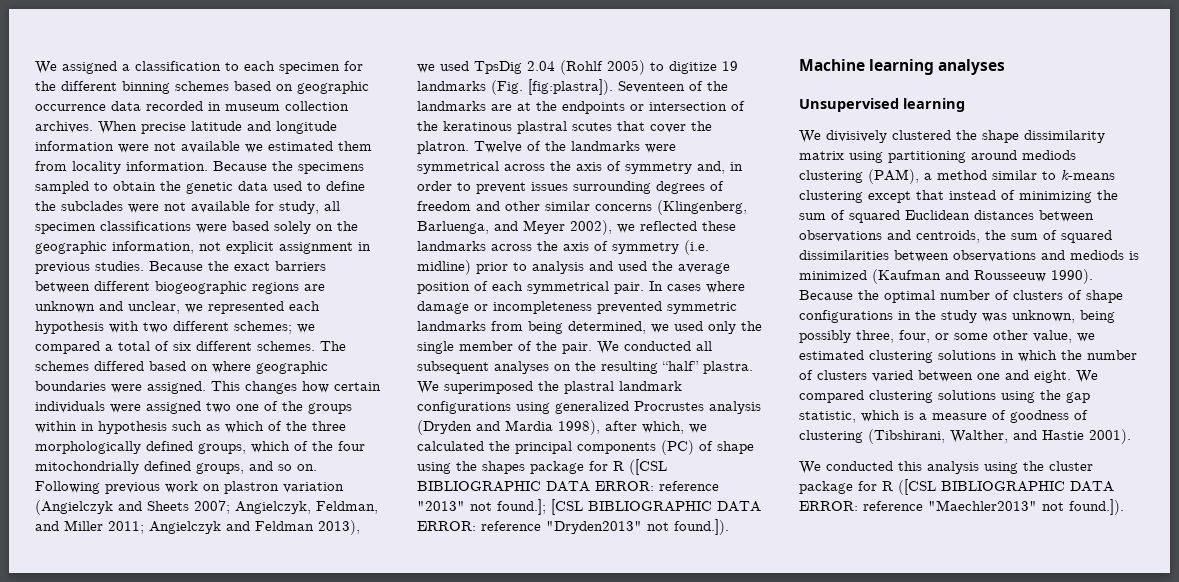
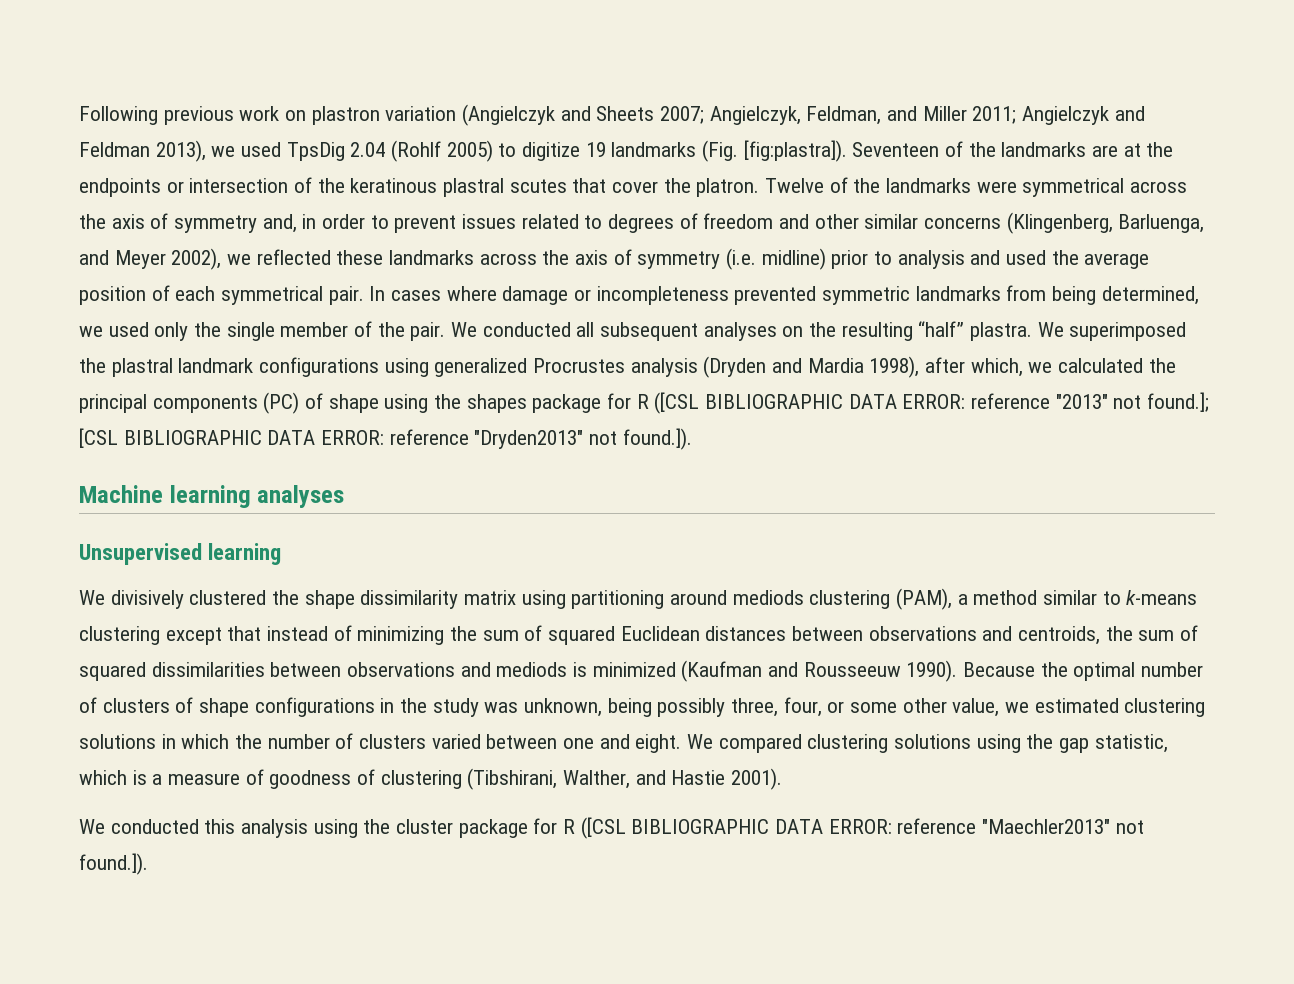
- We assigned a classification to each specimen for the different binning schemes based on geographic occurrence data recorded in museum collection archives. When precise latitude and longitude information were not available we estimated them from locality information. Because the specimens sampled to obtain the genetic data used to define the subclades were not available for study, all specimen classifications were based solely on the geographic information, not explicit assignment in previous studies. Because the exact barriers between different biogeographic regions are unknown and unclear, we represented each hypothesis with two different schemes; we compared a total of six different schemes. The schemes differed based on where geographic boundaries were assigned. This changes how certain individuals were assigned two one of the groups within in hypothesis such as which of the three morphologically defined groups, which of the four mitochondrially defined groups, and so on.
- Twelve of the landmarks were symmetrical across the axis of symmetry and, in order to prevent issues surrounding degrees of freedom and other similar concerns (Klingenberg, Barluenga, and Meyer 2002), we reflected these landmarks across the axis of symmetry (i.e. midline) prior to analysis and used the average position of each symmetrical pair.
+ Twelve of the landmarks were symmetrical across the axis of symmetry and, in order to prevent issues related to degrees of freedom and other similar concerns (Klingenberg, Barluenga, and Meyer 2002), we reflected these landmarks across the axis of symmetry (i.e. midline) prior to analysis and used the average position of each symmetrical pair.

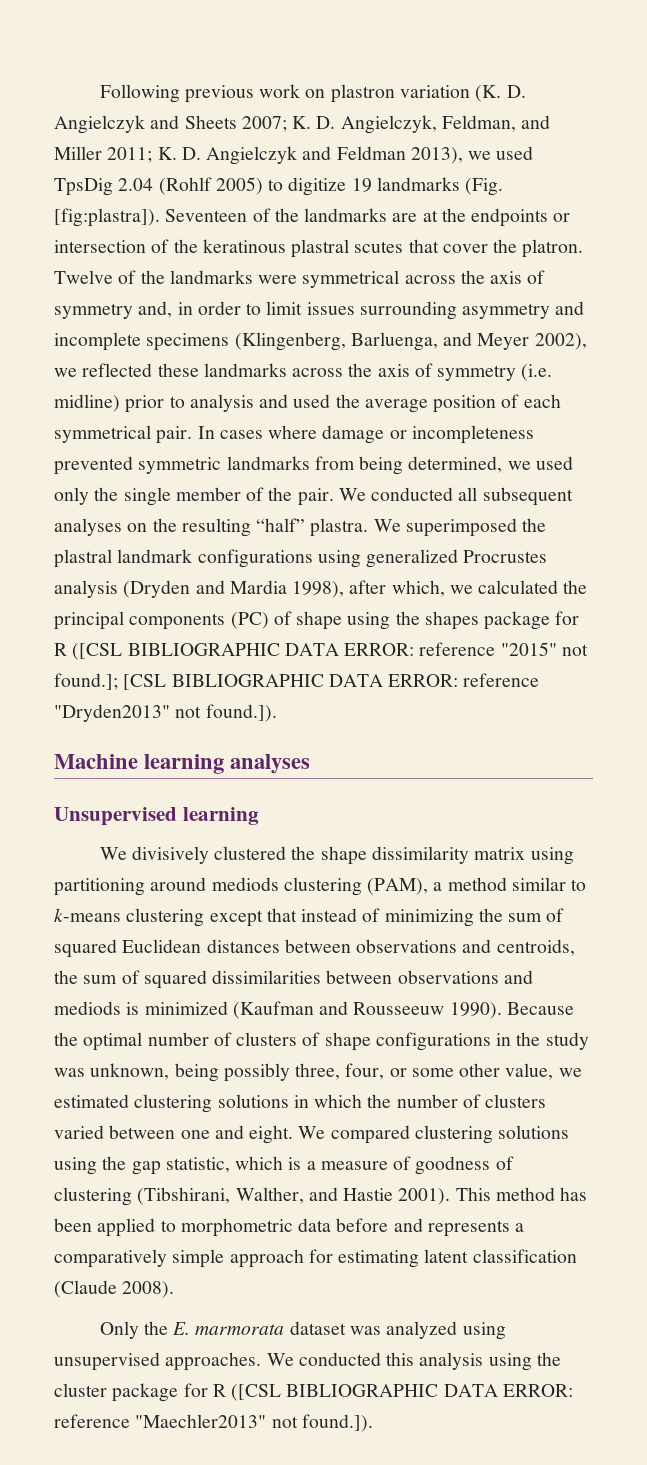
- Following previous work on plastron variation (Angielczyk and Sheets 2007; Angielczyk, Feldman, and Miller 2011; Angielczyk and Feldman 2013), we used TpsDig 2.04 (Rohlf 2005) to digitize 19 landmarks (Fig. [fig:plastra]).
+ Following previous work on plastron variation (K. D. Angielczyk and Sheets 2007; K. D. Angielczyk, Feldman, and Miller 2011; K. D. Angielczyk and Feldman 2013), we used TpsDig 2.04 (Rohlf 2005) to digitize 19 landmarks (Fig. [fig:plastra]).
- Twelve of the landmarks were symmetrical across the axis of symmetry and, in order to prevent issues related to degrees of freedom and other similar concerns (Klingenberg, Barluenga, and Meyer 2002), we reflected these landmarks across the axis of symmetry (i.e. midline) prior to analysis and used the average position of each symmetrical pair.
+ Twelve of the landmarks were symmetrical across the axis of symmetry and, in order to limit issues surrounding asymmetry and incomplete specimens (Klingenberg, Barluenga, and Meyer 2002), we reflected these landmarks across the axis of symmetry (i.e. midline) prior to analysis and used the average position of each symmetrical pair.
- We superimposed the plastral landmark configurations using generalized Procrustes analysis (Dryden and Mardia 1998), after which, we calculated the principal components (PC) of shape using the shapes package for R ([CSL BIBLIOGRAPHIC DATA ERROR: reference "2013" not found.]; [CSL BIBLIOGRAPHIC DATA ERROR: reference "Dryden2013" not found.]).
+ We superimposed the plastral landmark configurations using generalized Procrustes analysis (Dryden and Mardia 1998), after which, we calculated the principal components (PC) of shape using the shapes package for R ([CSL BIBLIOGRAPHIC DATA ERROR: reference "2015" not found.]; [CSL BIBLIOGRAPHIC DATA ERROR: reference "Dryden2013" not found.]).
- We compared clustering solutions using the gap statistic, which is a measure of goodness of clustering (Tibshirani, Walther, and Hastie 2001).
- We conducted this analysis using the cluster package for R ([CSL BIBLIOGRAPHIC DATA ERROR: reference "Maechler2013" not found.]).
+ We compared clustering solutions using the gap statistic, which is a measure of goodness of clustering (Tibshirani, Walther, and Hastie 2001). This method has been applied to morphometric data before and represents a comparatively simple approach for estimating latent classification (Claude 2008).
+ Only the E. marmorata dataset was analyzed using unsupervised approaches. We conducted this analysis using the cluster package for R ([CSL BIBLIOGRAPHIC DATA ERROR: reference "Maechler2013" not found.]).

